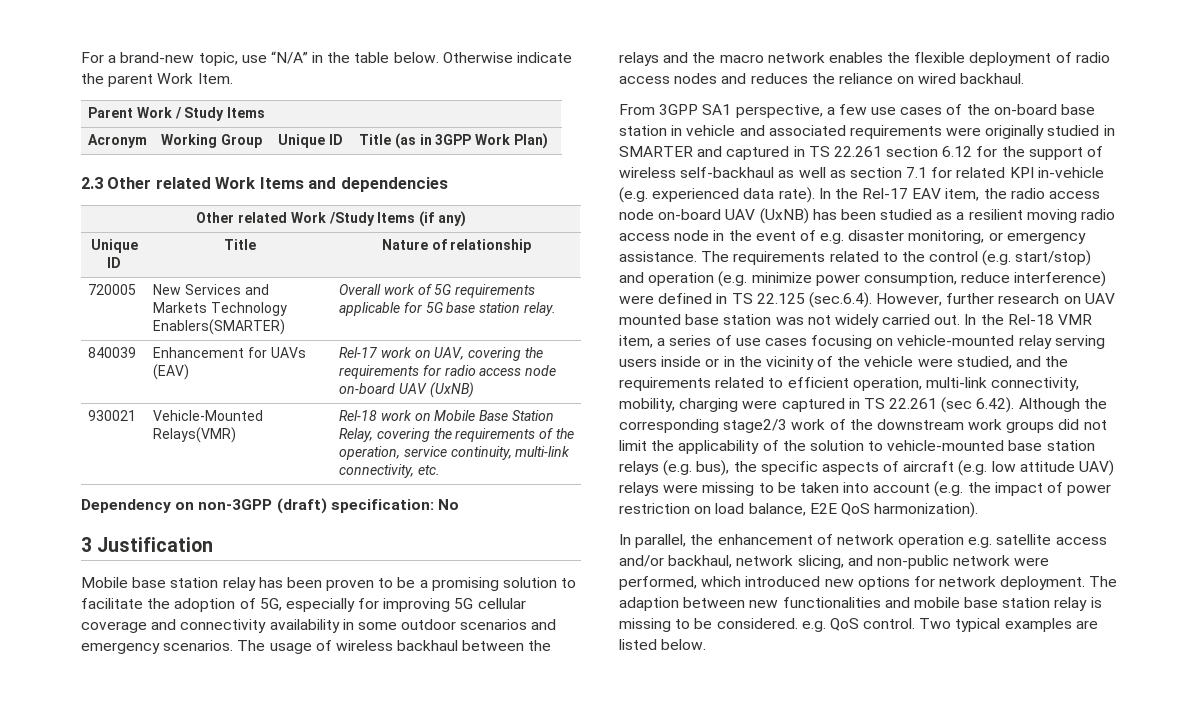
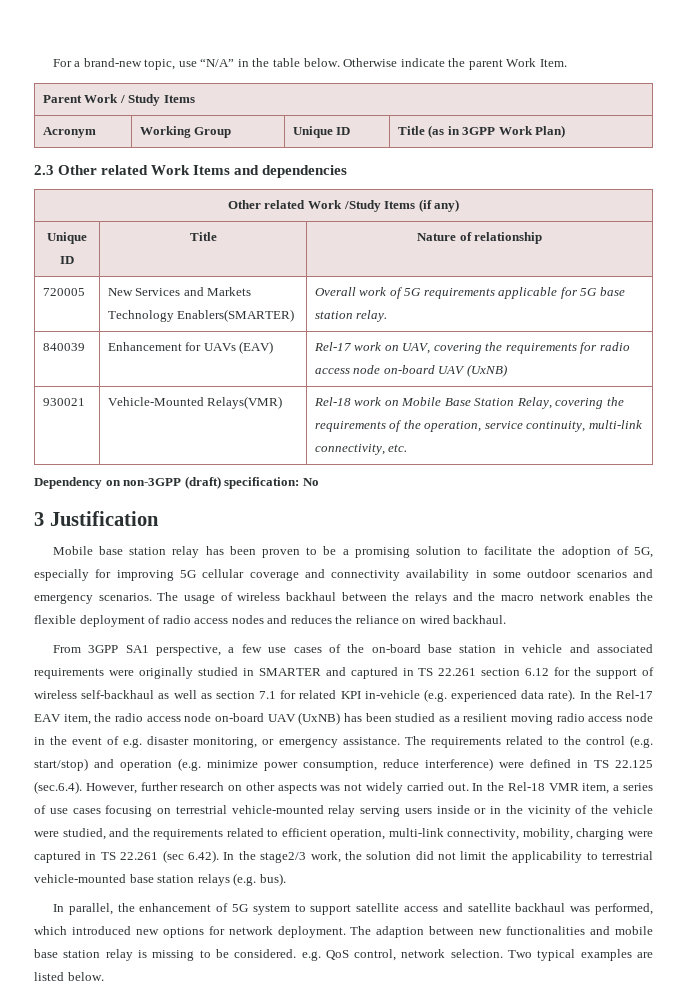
- The requirements related to the control (e.g. start/stop) and operation (e.g. minimize power consumption, reduce interference) were defined in TS 22.125 (sec.6.4). However, further research on UAV mounted base station was not widely carried out.
+ The requirements related to the control (e.g. start/stop) and operation (e.g. minimize power consumption, reduce interference) were defined in TS 22.125 (sec.6.4). However, further research on other aspects was not widely carried out.
- In the Rel-18 VMR item, a series of use cases focusing on vehicle-mounted relay serving users inside or in the vicinity of the vehicle were studied, and the requirements related to efficient operation, multi-link connectivity, mobility, charging were captured in TS 22.261 (sec 6.42). Although the corresponding stage2/3 work of the downstream work groups did not limit the applicability of the solution to vehicle-mounted base station relays (e.g. bus), the specific aspects of aircraft (e.g. low attitude UAV) relays were missing to be taken into account (e.g. the impact of power restriction on load balance, E2E QoS harmonization).
+ In the Rel-18 VMR item, a series of use cases focusing on terrestrial vehicle-mounted relay serving users inside or in the vicinity of the vehicle were studied, and the requirements related to efficient operation, multi-link connectivity, mobility, charging were captured in TS 22.261 (sec 6.42). In the stage2/3 work, the solution did not limit the applicability to terrestrial vehicle-mounted base station relays (e.g. bus).
- In parallel, the enhancement of network operation e.g. satellite access and/or backhaul, network slicing, and non-public network were performed, which introduced new options for network deployment.
+ In parallel, the enhancement of 5G system to support satellite access and satellite backhaul was performed, which introduced new options for network deployment.
- The adaption between new functionalities and mobile base station relay is missing to be considered. e.g. QoS control.
+ The adaption between new functionalities and mobile base station relay is missing to be considered. e.g. QoS control, network selection.

